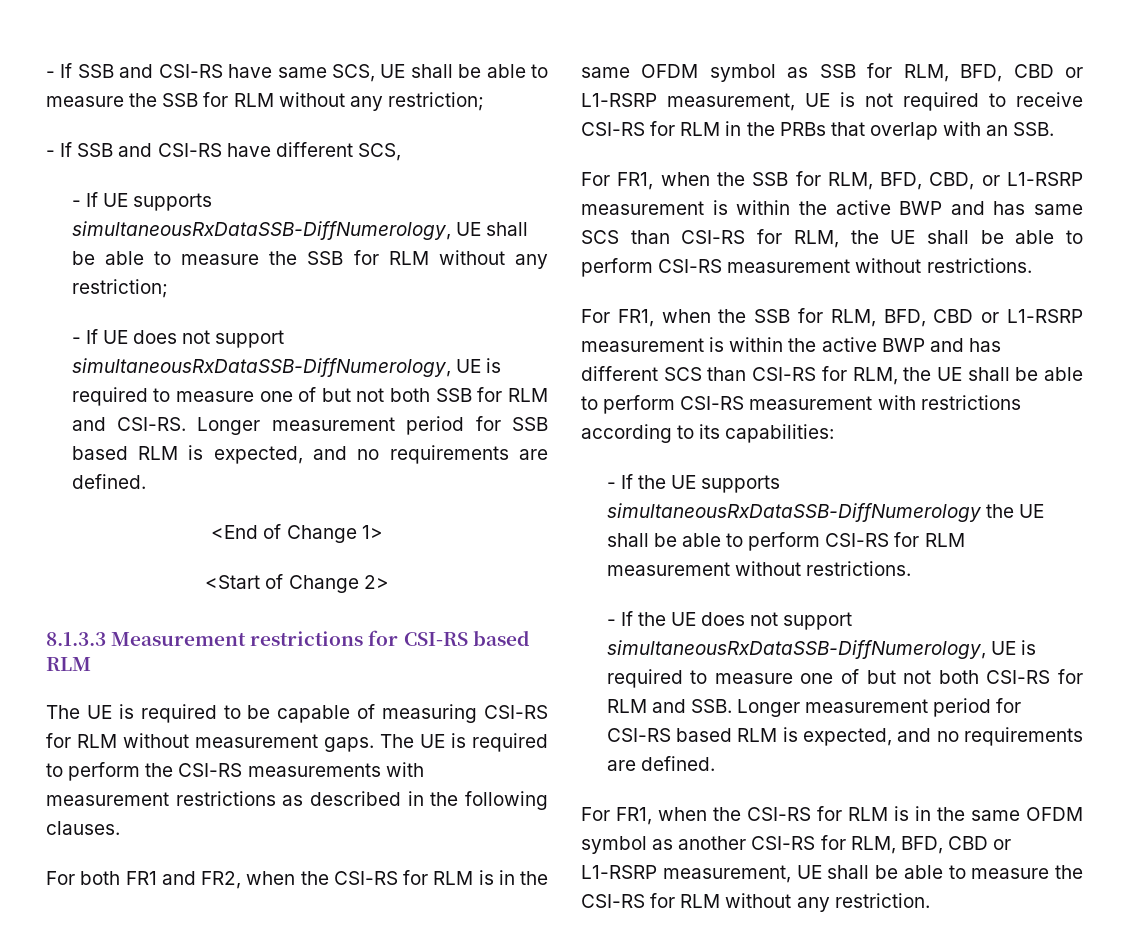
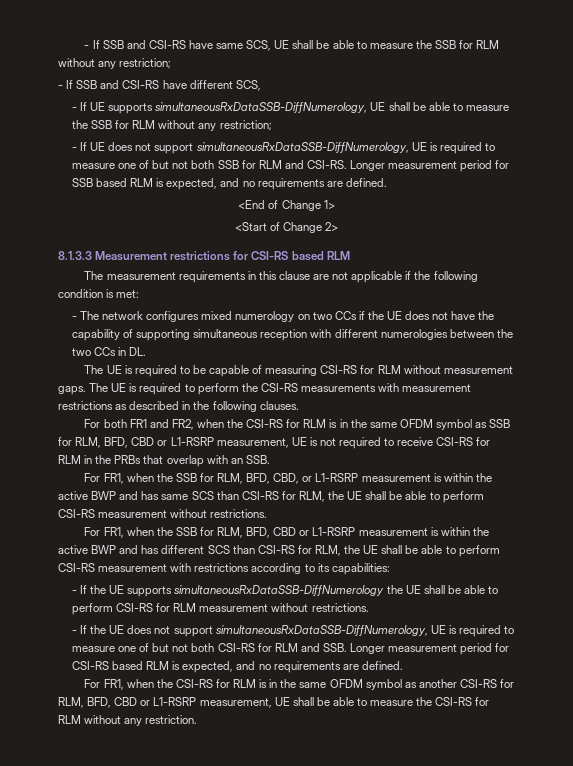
+ The measurement requirements in this clause are not applicable if the following condition is met:
+ - The network configures mixed numerology on two CCs if the UE does not have the capability of supporting simultaneous reception with different numerologies between the two CCs in DL.

